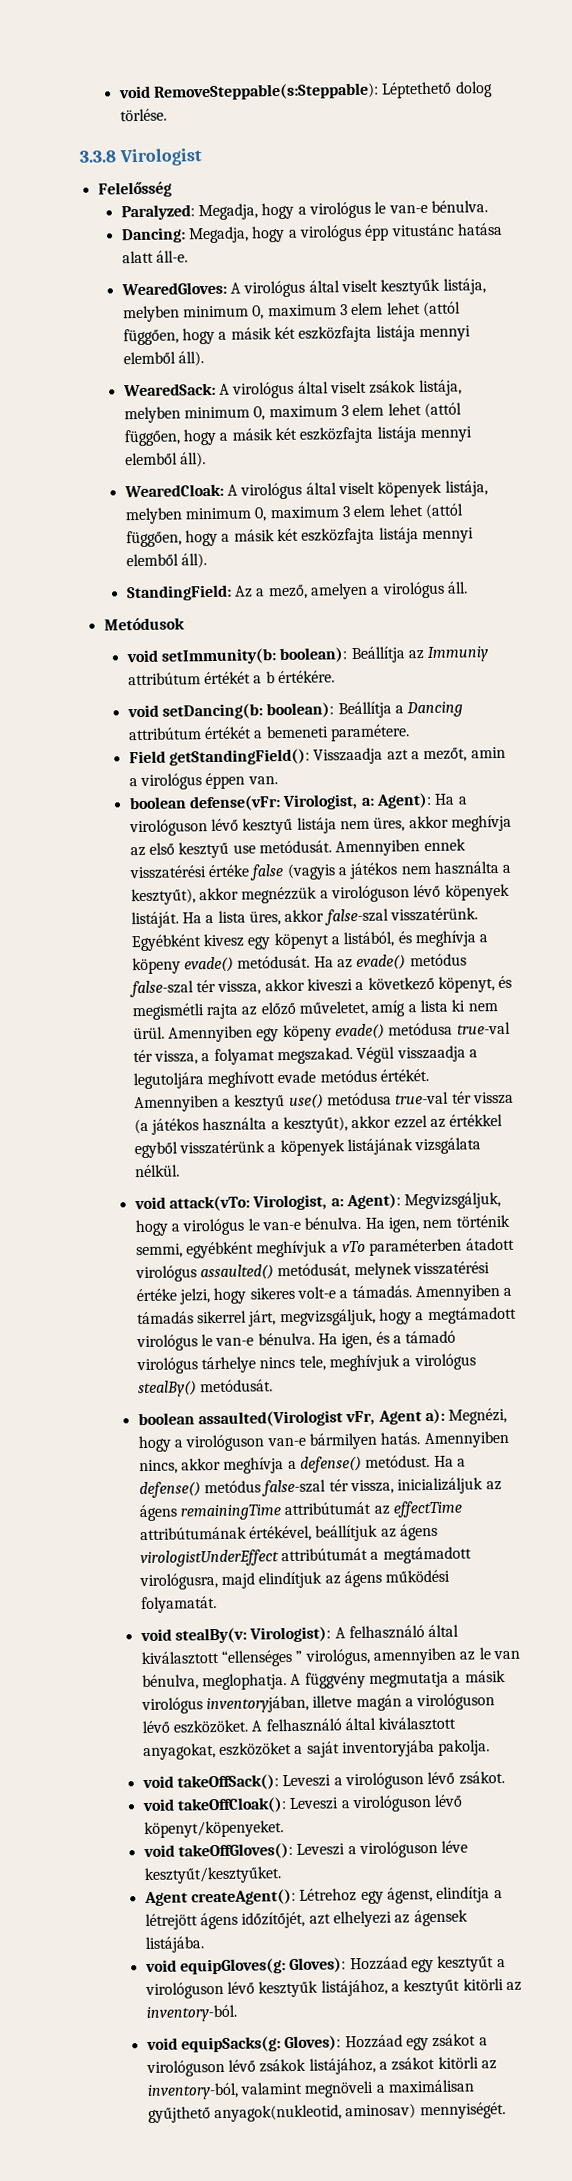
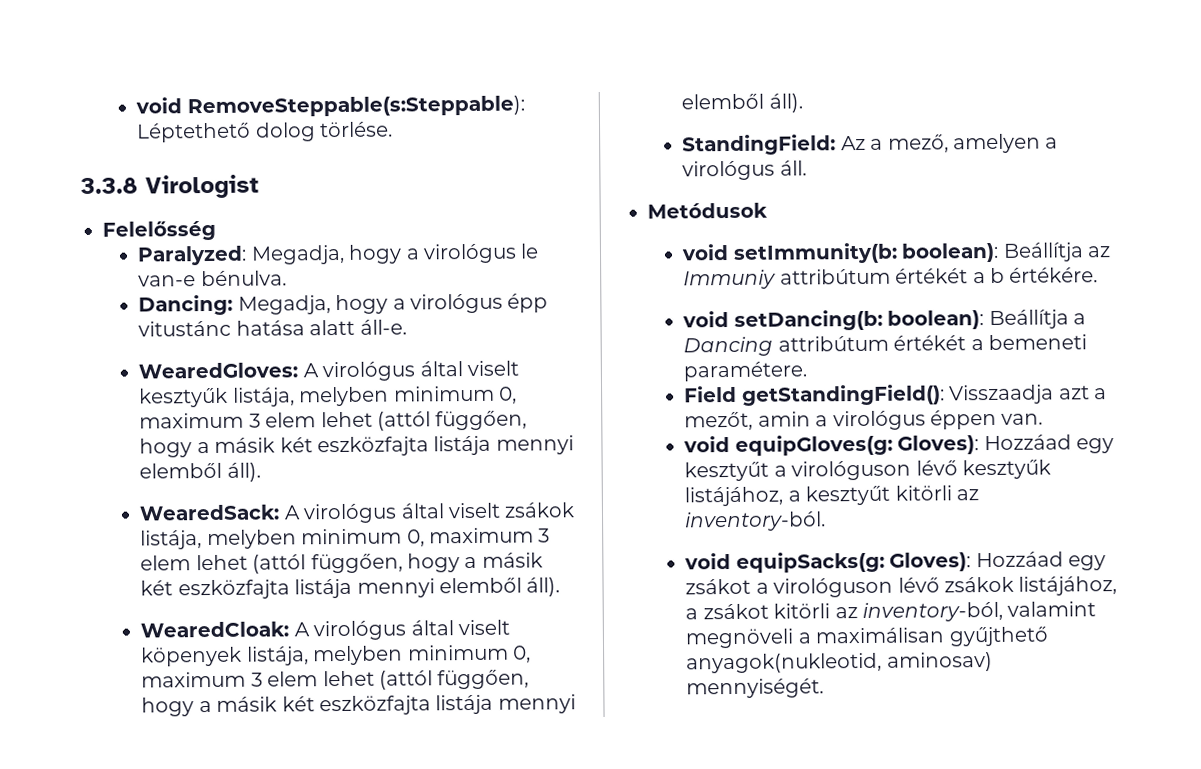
- boolean defense(vFr: Virologist, a: Agent): Ha a virológuson lévő kesztyű listája nem üres, akkor meghívja az első kesztyű use metódusát. Amennyiben ennek visszatérési értéke false (vagyis a játékos nem használta a kesztyűt), akkor megnézzük a virológuson lévő köpenyek listáját. Ha a lista üres, akkor false-szal visszatérünk. Egyébként kivesz egy köpenyt a listából, és meghívja a köpeny evade() metódusát. Ha az evade() metódus false-szal tér vissza, akkor kiveszi a következő köpenyt, és megismétli rajta az előző műveletet, amíg a lista ki nem ürül. Amennyiben egy köpeny evade() metódusa true-val tér vissza, a folyamat megszakad. Végül visszaadja a legutoljára meghívott evade metódus értékét. Amennyiben a kesztyű use() metódusa true-val tér vissza (a játékos használta a kesztyűt), akkor ezzel az értékkel egyből visszatérünk a köpenyek listájának vizsgálata nélkül.
- void attack(vTo: Virologist, a: Agent): Megvizsgáljuk, hogy a virológus le van-e bénulva. Ha igen, nem történik semmi, egyébként meghívjuk a vTo paraméterben átadott virológus assaulted() metódusát, melynek visszatérési értéke jelzi, hogy sikeres volt-e a támadás. Amennyiben a támadás sikerrel járt, megvizsgáljuk, hogy a megtámadott virológus le van-e bénulva. Ha igen, és a támadó virológus tárhelye nincs tele, meghívjuk a virológus stealBy() metódusát.
- boolean assaulted(Virologist vFr, Agent a): Megnézi, hogy a virológuson van-e bármilyen hatás. Amennyiben nincs, akkor meghívja a defense() metódust. Ha a defense() metódus false-szal tér vissza, inicializáljuk az ágens remainingTime attribútumát az effectTime attribútumának értékével, beállítjuk az ágens virologistUnderEffect attribútumát a megtámadott virológusra, majd elindítjuk az ágens működési folyamatát.
- void stealBy(v: Virologist): A felhasználó által kiválasztott “ellenséges ” virológus, amennyiben az le van bénulva, meglophatja. A függvény megmutatja a másik virológus inventoryjában, illetve magán a virológuson lévő eszközöket. A felhasználó által kiválasztott anyagokat, eszközöket a saját inventoryjába pakolja.
- void takeOffSack(): Leveszi a virológuson lévő zsákot.
- void takeOffCloak(): Leveszi a virológuson lévő köpenyt/köpenyeket.
- void takeOffGloves(): Leveszi a virológuson léve kesztyűt/kesztyűket.
- Agent createAgent(): Létrehoz egy ágenst, elindítja a létrejött ágens időzítőjét, azt elhelyezi az ágensek listájába.

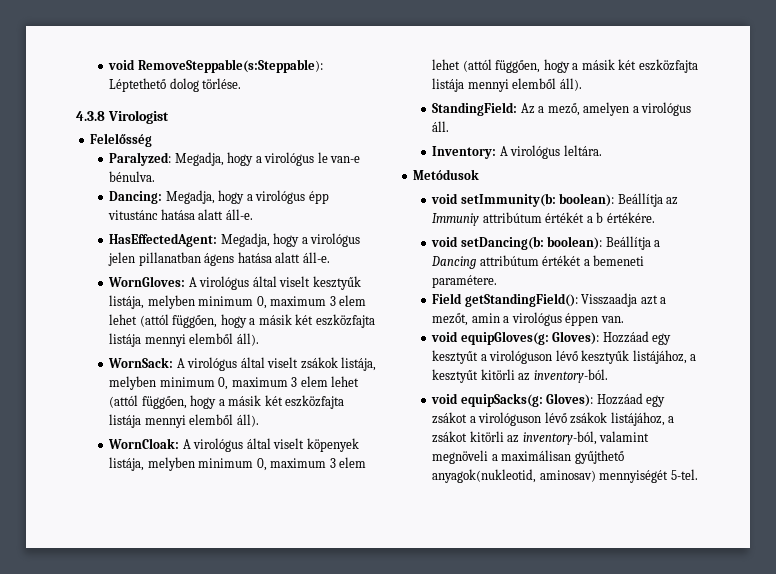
- 3.3.8 Virologist
+ 4.3.8 Virologist
- WearedGloves: A virológus által viselt kesztyűk listája, melyben minimum 0, maximum 3 elem lehet (attól függően, hogy a másik két eszközfajta listája mennyi elemből áll).
+ HasEffectedAgent: Megadja, hogy a virológus jelen pillanatban ágens hatása alatt áll-e.
+ WornGloves: A virológus által viselt kesztyűk listája, melyben minimum 0, maximum 3 elem lehet (attól függően, hogy a másik két eszközfajta listája mennyi elemből áll).
- WearedSack: A virológus által viselt zsákok listája, melyben minimum 0, maximum 3 elem lehet (attól függően, hogy a másik két eszközfajta listája mennyi elemből áll).
+ WornSack: A virológus által viselt zsákok listája, melyben minimum 0, maximum 3 elem lehet (attól függően, hogy a másik két eszközfajta listája mennyi elemből áll).
- WearedCloak: A virológus által viselt köpenyek listája, melyben minimum 0, maximum 3 elem lehet (attól függően, hogy a másik két eszközfajta listája mennyi elemből áll).
+ WornCloak: A virológus által viselt köpenyek listája, melyben minimum 0, maximum 3 elem lehet (attól függően, hogy a másik két eszközfajta listája mennyi elemből áll).
+ Inventory: A virológus leltára.
- void equipSacks(g: Gloves): Hozzáad egy zsákot a virológuson lévő zsákok listájához, a zsákot kitörli az inventory-ból, valamint megnöveli a maximálisan gyűjthető anyagok(nukleotid, aminosav) mennyiségét.
+ void equipSacks(g: Gloves): Hozzáad egy zsákot a virológuson lévő zsákok listájához, a zsákot kitörli az inventory-ból, valamint megnöveli a maximálisan gyűjthető anyagok(nukleotid, aminosav) mennyiségét 5-tel.

